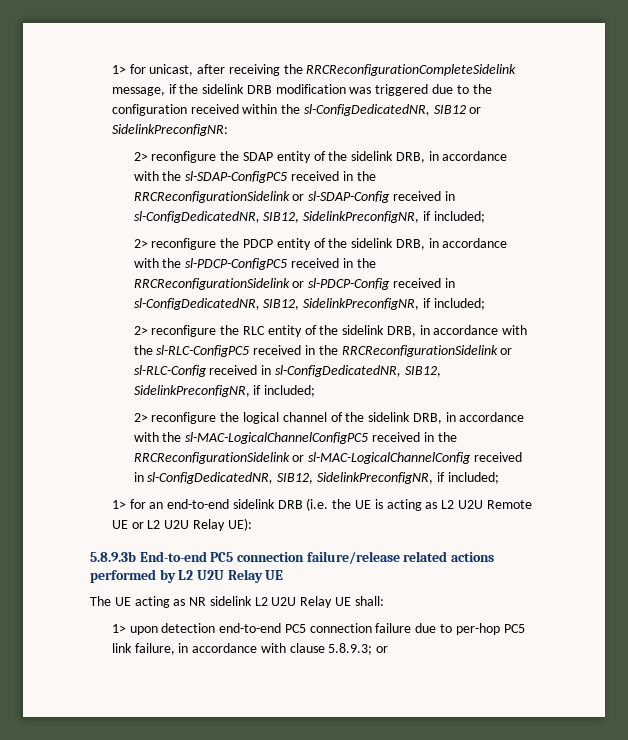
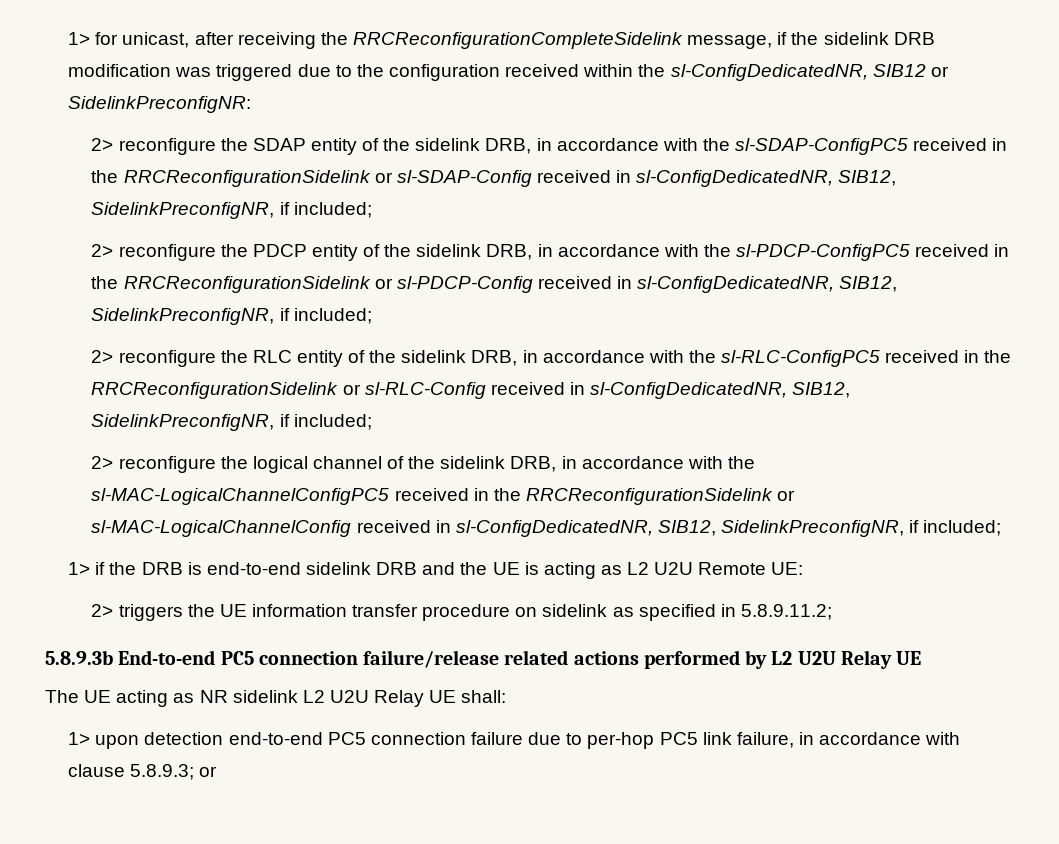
- 1> for an end-to-end sidelink DRB (i.e. the UE is acting as L2 U2U Remote UE or L2 U2U Relay UE):
+ 1> if the DRB is end-to-end sidelink DRB and the UE is acting as L2 U2U Remote UE:
+ 2> triggers the UE information transfer procedure on sidelink as specified in 5.8.9.11.2;

